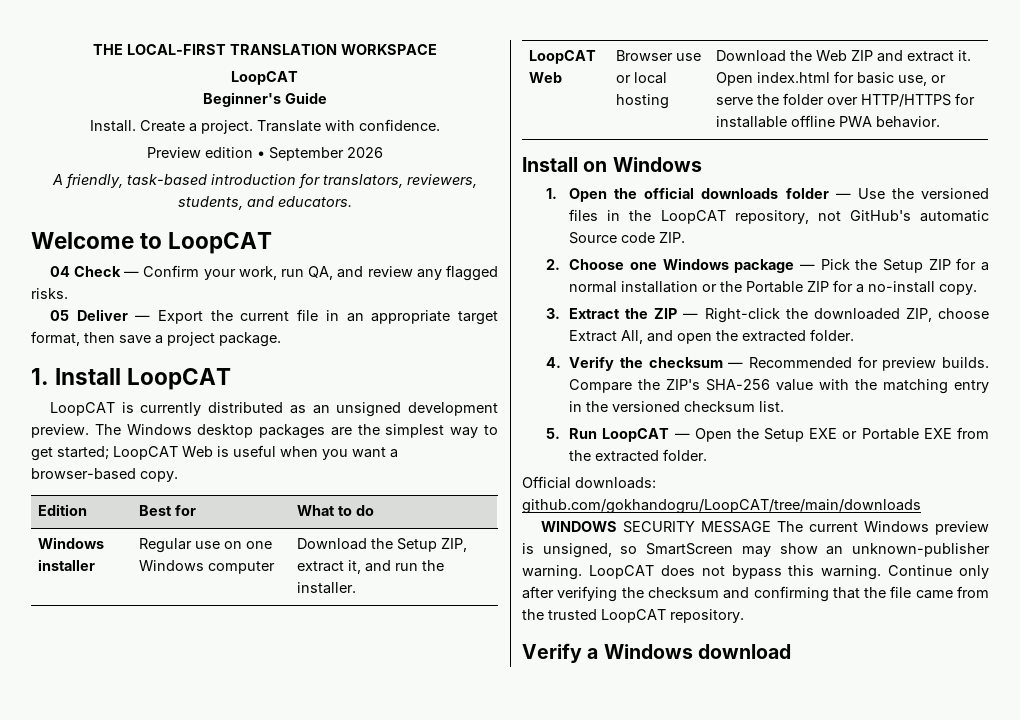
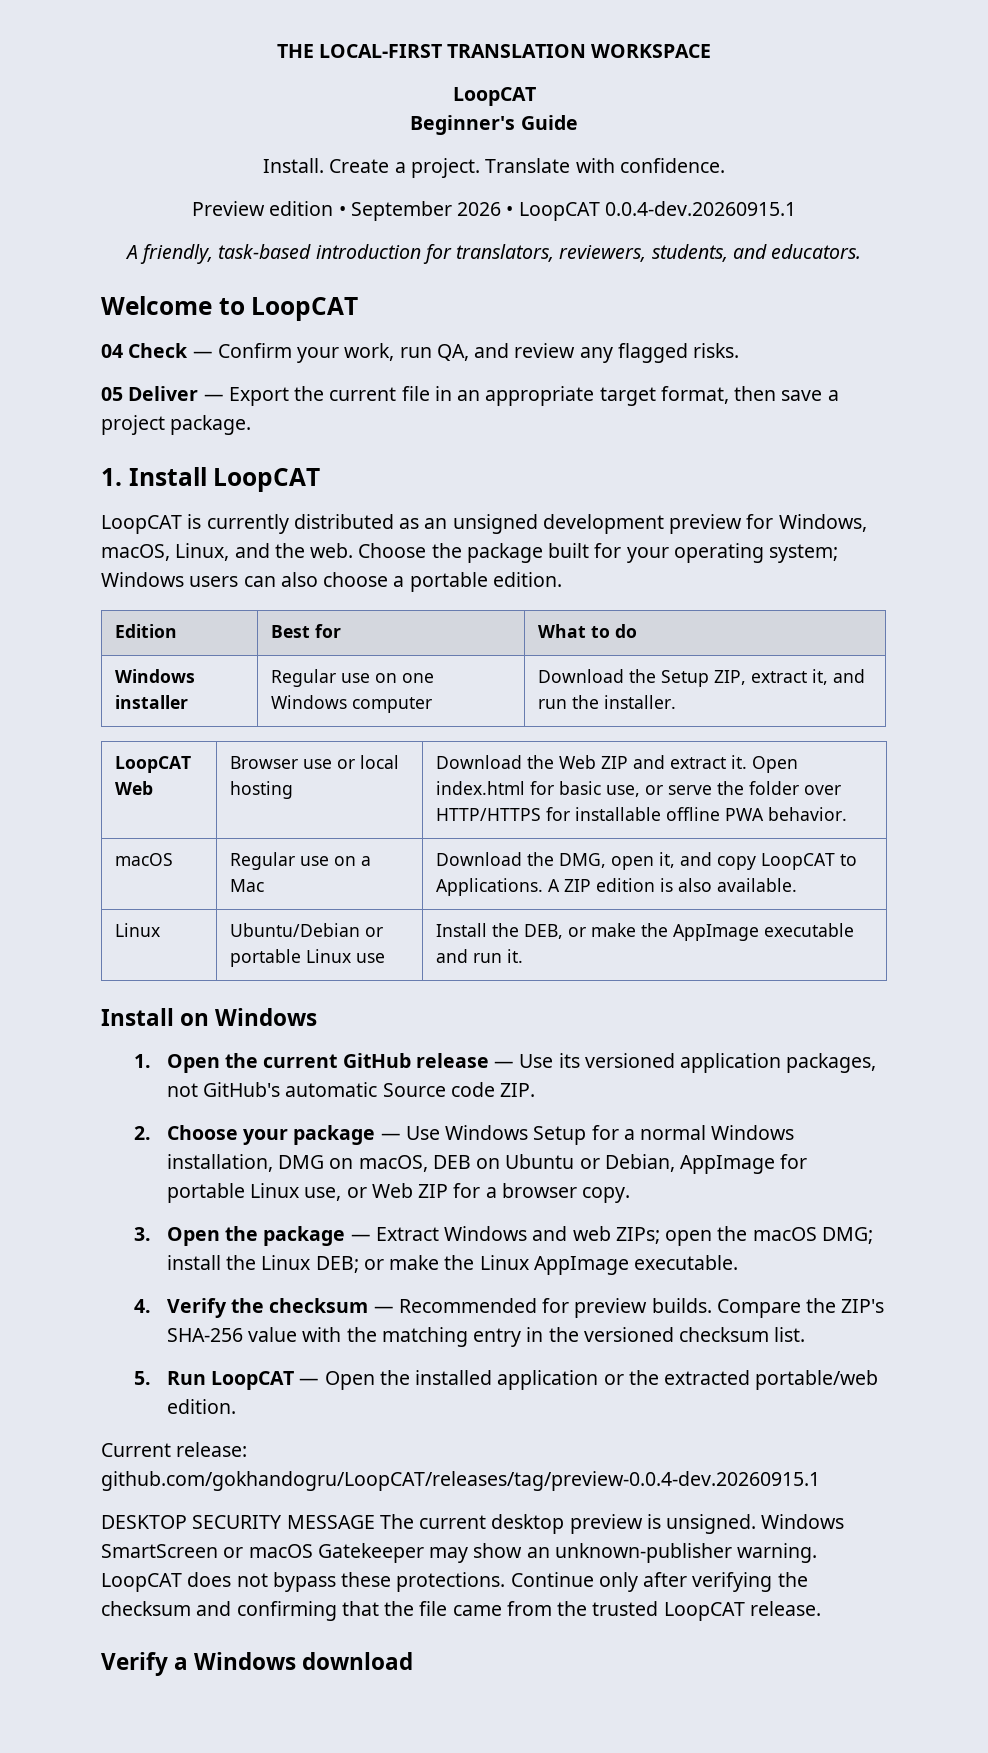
- Preview edition • September 2026
+ Preview edition • September 2026 • LoopCAT 0.0.4-dev.20260915.1
- LoopCAT is currently distributed as an unsigned development preview. The Windows desktop packages are the simplest way to get started; LoopCAT Web is useful when you want a browser-based copy.
+ LoopCAT is currently distributed as an unsigned development preview for Windows, macOS, Linux, and the web. Choose the package built for your operating system; Windows users can also choose a portable edition.
+ macOS | Regular use on a Mac | Download the DMG, open it, and copy LoopCAT to Applications. A ZIP edition is also available.
+ Linux | Ubuntu/Debian or portable Linux use | Install the DEB, or make the AppImage executable and run it.
- 1. Open the official downloads folder — Use the versioned files in the LoopCAT repository, not GitHub's automatic Source code ZIP.
+ 1. Open the current GitHub release — Use its versioned application packages, not GitHub's automatic Source code ZIP.
- 2. Choose one Windows package — Pick the Setup ZIP for a normal installation or the Portable ZIP for a no-install copy.
- 3. Extract the ZIP — Right-click the downloaded ZIP, choose Extract All, and open the extracted folder.
+ 2. Choose your package — Use Windows Setup for a normal Windows installation, DMG on macOS, DEB on Ubuntu or Debian, AppImage for portable Linux use, or Web ZIP for a browser copy.
+ 3. Open the package — Extract Windows and web ZIPs; open the macOS DMG; install the Linux DEB; or make the Linux AppImage executable.
- 5. Run LoopCAT — Open the Setup EXE or Portable EXE from the extracted folder.
- Official downloads: github.com/gokhandogru/LoopCAT/tree/main/downloads
- WINDOWS SECURITY MESSAGE The current Windows preview is unsigned, so SmartScreen may show an unknown-publisher warning.
+ 5. Run LoopCAT — Open the installed application or the extracted portable/web edition.
+ Current release: github.com/gokhandogru/LoopCAT/releases/tag/preview-0.0.4-dev.20260915.1
+ DESKTOP SECURITY MESSAGE The current desktop preview is unsigned. Windows SmartScreen or macOS Gatekeeper may show an unknown-publisher warning.
- LoopCAT does not bypass this warning.
+ LoopCAT does not bypass these protections.
- Continue only after verifying the checksum and confirming that the file came from the trusted LoopCAT repository.
+ Continue only after verifying the checksum and confirming that the file came from the trusted LoopCAT release.

